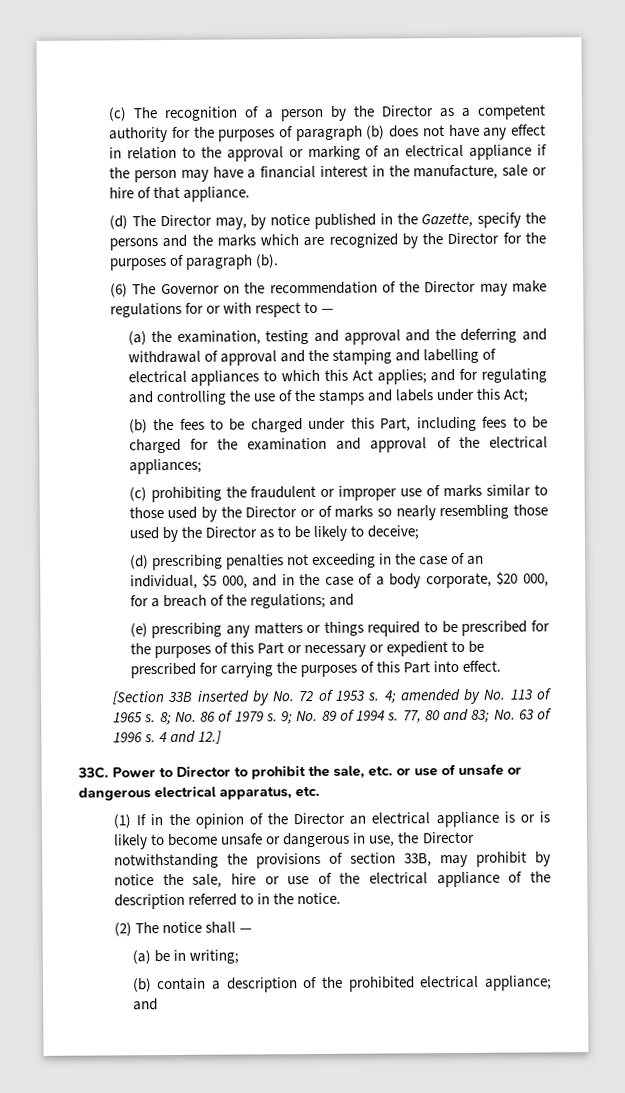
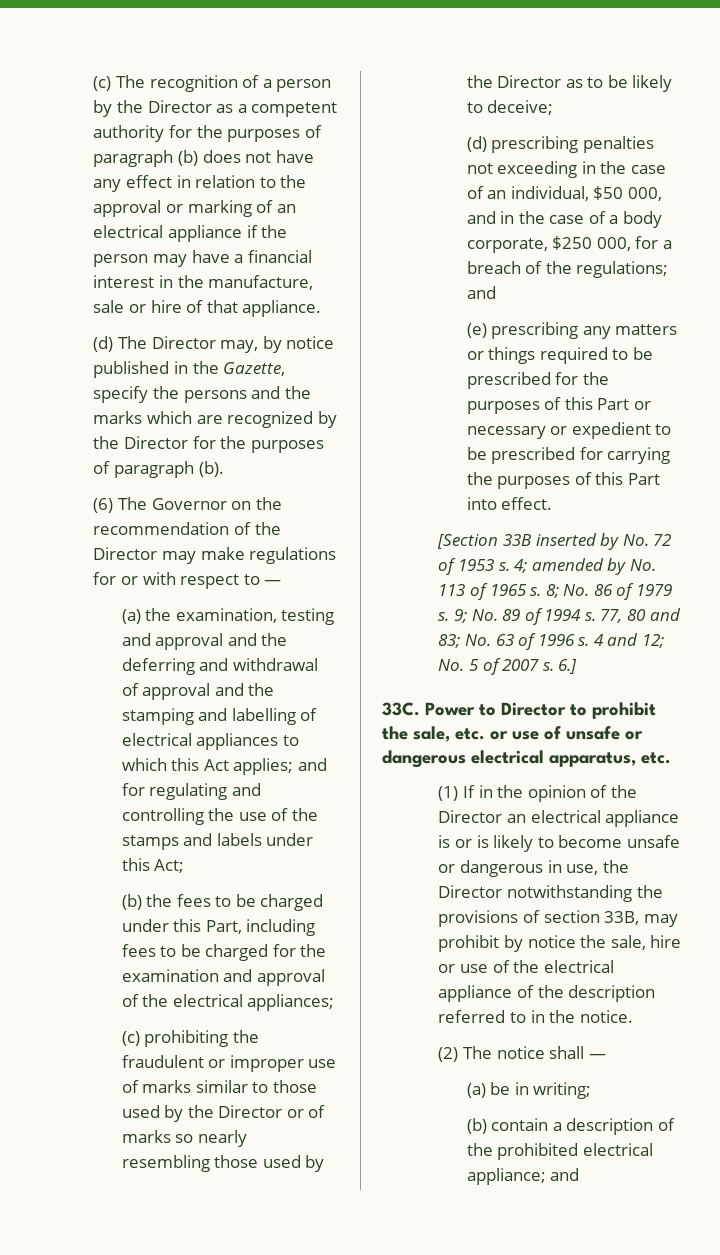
- (d) prescribing penalties not exceeding in the case of an individual, $5 000, and in the case of a body corporate, $20 000, for a breach of the regulations; and
+ (d) prescribing penalties not exceeding in the case of an individual, $50 000, and in the case of a body corporate, $250 000, for a breach of the regulations; and
- 4 and 12.]
+ 4 and 12; No. 5 of 2007 s. 6.]

